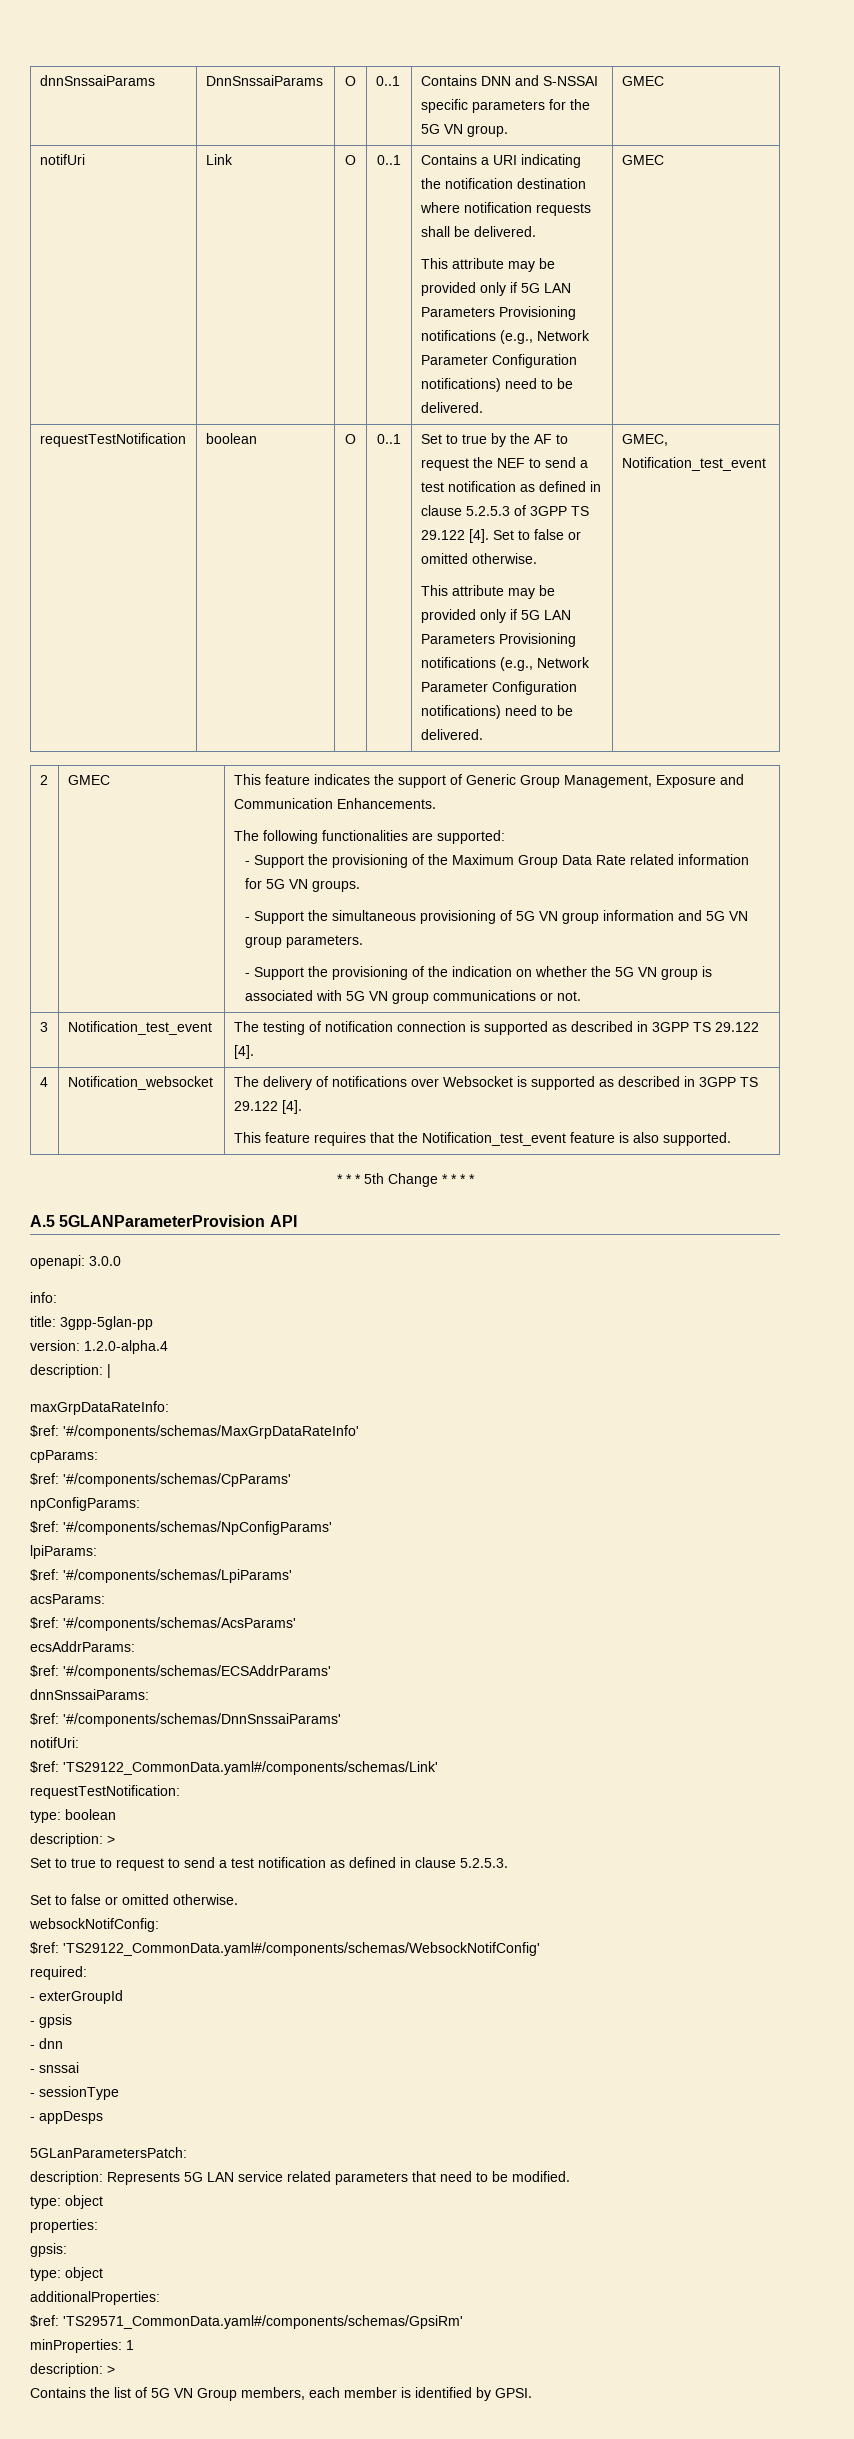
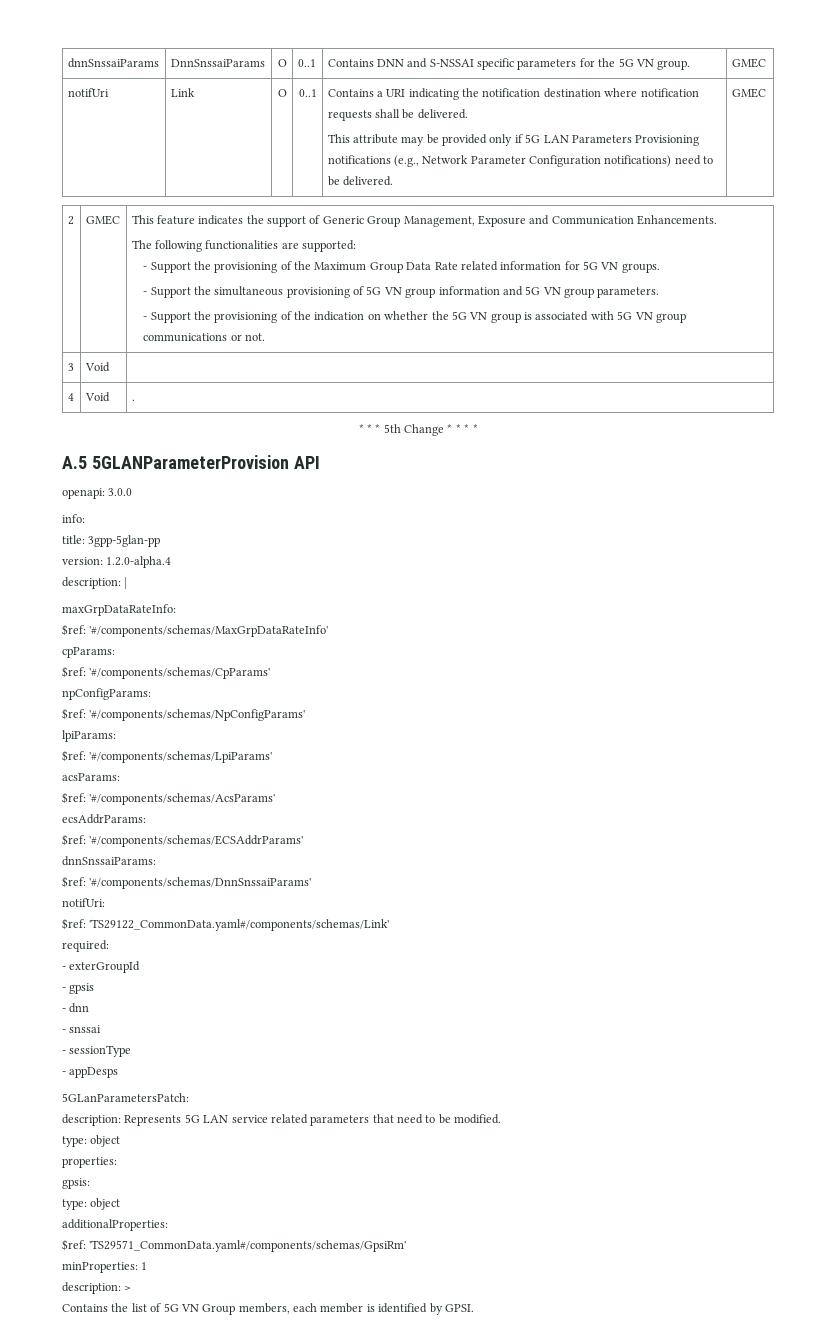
- requestTestNotification | boolean | O | 0..1 | Set to true by the AF to request the NEF to send a test notification as defined in clause 5.2.5.3 of 3GPP TS 29.122 [4]. Set to false or omitted otherwise.
- This attribute may be provided only if 5G LAN Parameters Provisioning notifications (e.g., Network Parameter Configuration notifications) need to be delivered. | GMEC, Notification_test_event
- 3 | Notification_test_event | The testing of notification connection is supported as described in 3GPP TS 29.122 [4].
- 4 | Notification_websocket | The delivery of notifications over Websocket is supported as described in 3GPP TS 29.122 [4].
- This feature requires that the Notification_test_event feature is also supported.
+ 3 | Void |
+ 4 | Void | .
- requestTestNotification:
- type: boolean
- description: >
- Set to true to request to send a test notification as defined in clause 5.2.5.3.
- Set to false or omitted otherwise.
- websockNotifConfig:
- $ref: 'TS29122_CommonData.yaml#/components/schemas/WebsockNotifConfig'

